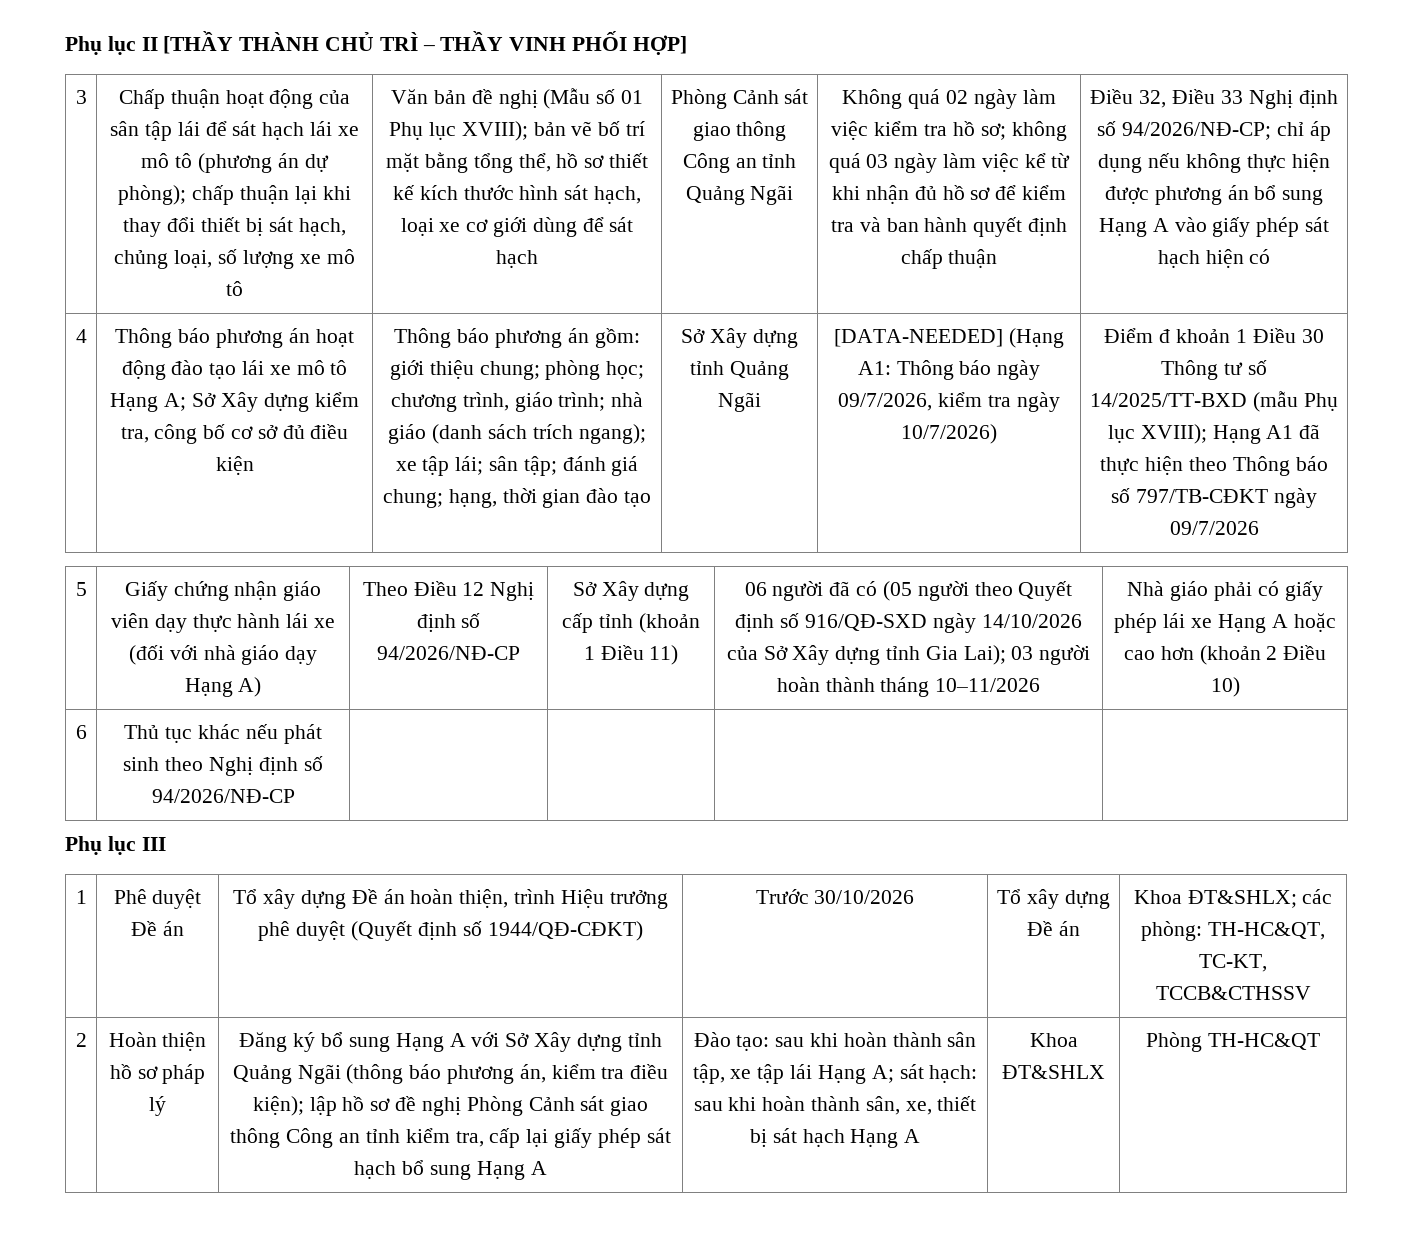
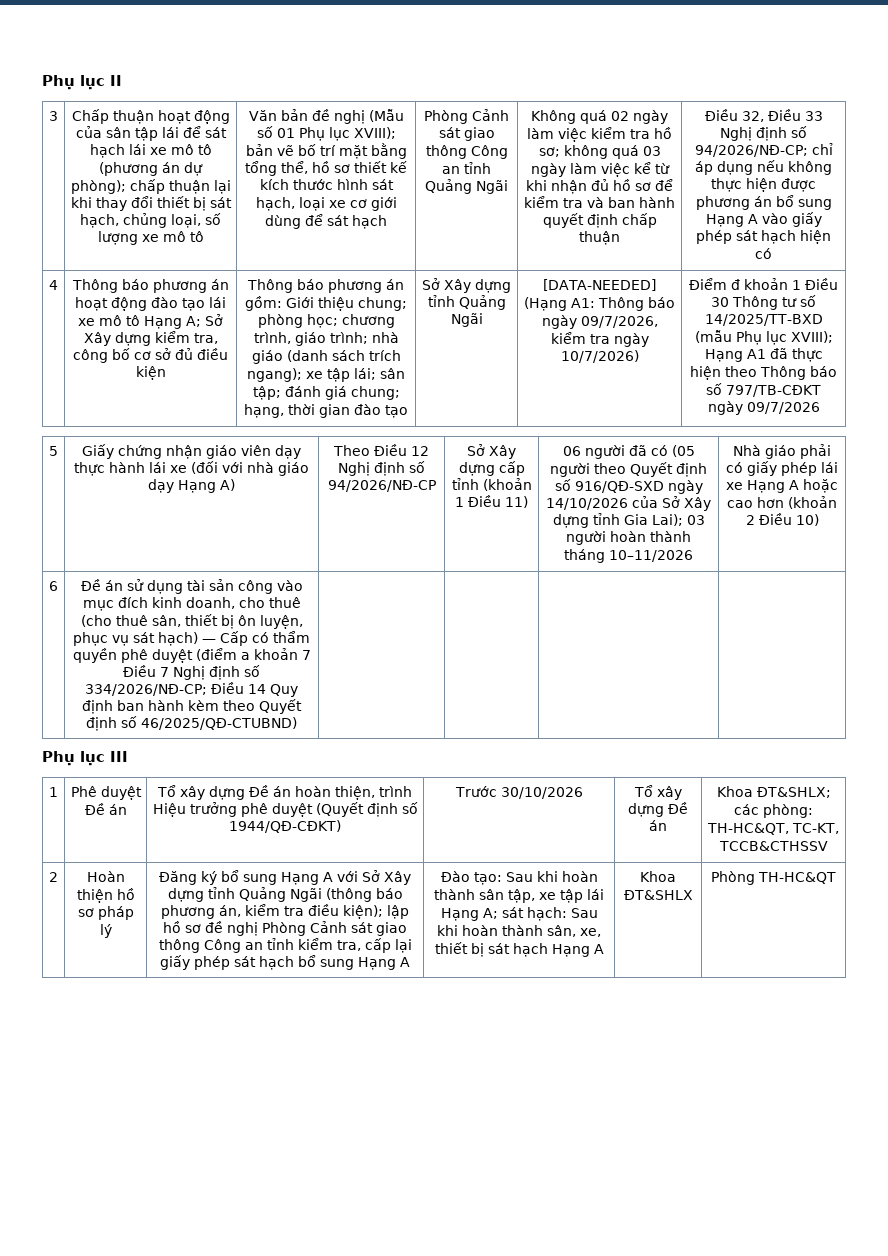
- Phụ lục II [THẦY THÀNH CHỦ TRÌ – THẦY VINH PHỐI HỢP]
+ Phụ lục II
- Thông báo phương án gồm: giới thiệu chung; phòng học; chương trình, giáo trình; nhà giáo (danh sách trích ngang); xe tập lái; sân tập; đánh giá chung; hạng, thời gian đào tạo
+ Thông báo phương án gồm: Giới thiệu chung; phòng học; chương trình, giáo trình; nhà giáo (danh sách trích ngang); xe tập lái; sân tập; đánh giá chung; hạng, thời gian đào tạo
- Thủ tục khác nếu phát sinh theo Nghị định số 94/2026/NĐ-CP
+ Đề án sử dụng tài sản công vào mục đích kinh doanh, cho thuê (cho thuê sân, thiết bị ôn luyện, phục vụ sát hạch) — Cấp có thẩm quyền phê duyệt (điểm a khoản 7 Điều 7 Nghị định số 334/2026/NĐ-CP; Điều 14 Quy định ban hành kèm theo Quyết định số 46/2025/QĐ-CTUBND)
- Đào tạo: sau khi hoàn thành sân tập, xe tập lái Hạng A; sát hạch: sau khi hoàn thành sân, xe, thiết bị sát hạch Hạng A
+ Đào tạo: Sau khi hoàn thành sân tập, xe tập lái Hạng A; sát hạch: Sau khi hoàn thành sân, xe, thiết bị sát hạch Hạng A

